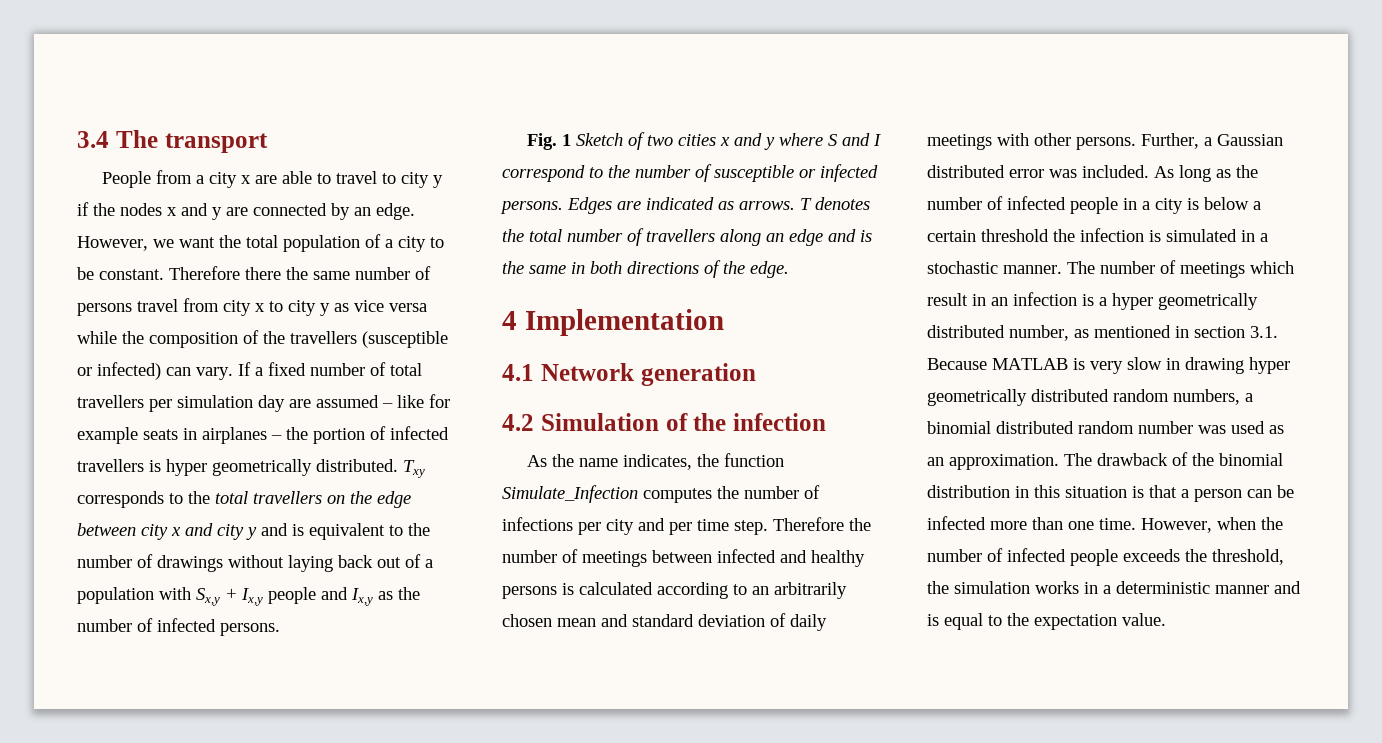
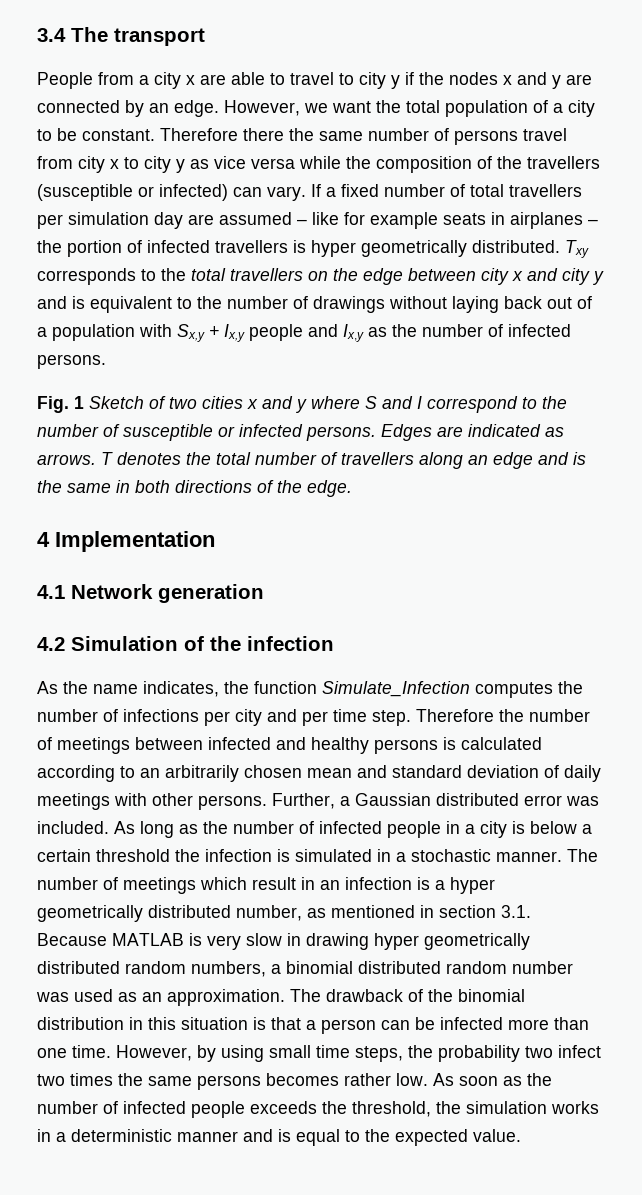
- However, when the number of infected people exceeds the threshold, the simulation works in a deterministic manner and is equal to the expectation value.
+ However, by using small time steps, the probability two infect two times the same persons becomes rather low. As soon as the number of infected people exceeds the threshold, the simulation works in a deterministic manner and is equal to the expected value.

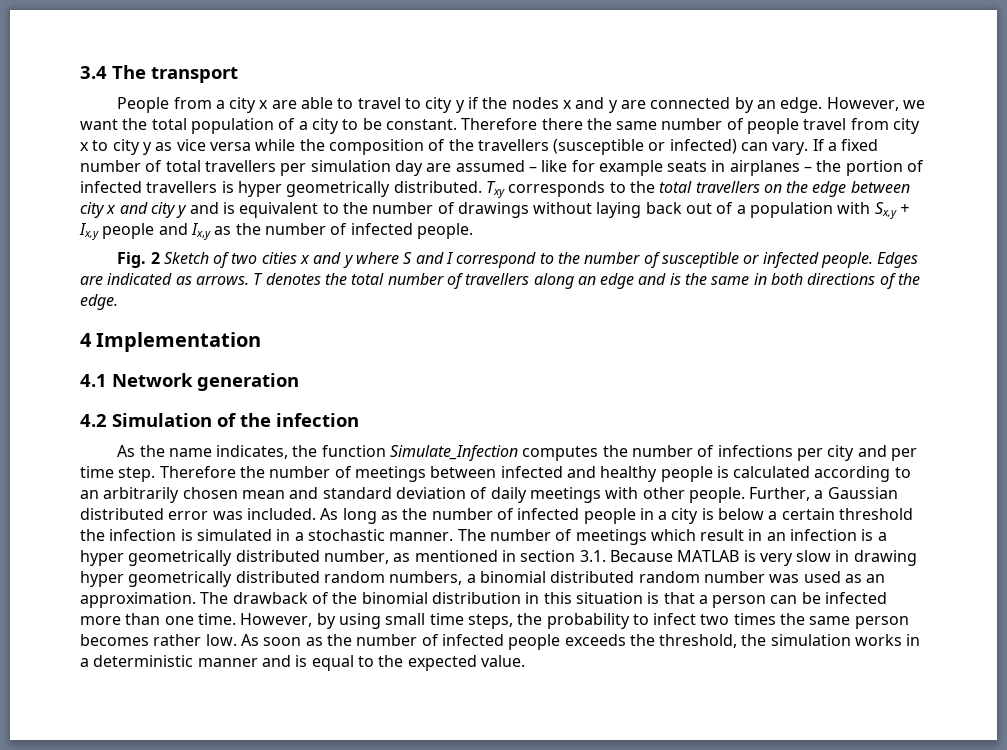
- Therefore there the same number of persons travel from city x to city y as vice versa while the composition of the travellers (susceptible or infected) can vary.
+ Therefore there the same number of people travel from city x to city y as vice versa while the composition of the travellers (susceptible or infected) can vary.
- Txy corresponds to the total travellers on the edge between city x and city y and is equivalent to the number of drawings without laying back out of a population with Sx,y + Ix,y people and Ix,y as the number of infected persons.
+ Txy corresponds to the total travellers on the edge between city x and city y and is equivalent to the number of drawings without laying back out of a population with Sx,y + Ix,y people and Ix,y as the number of infected people.
- Fig. 1 Sketch of two cities x and y where S and I correspond to the number of susceptible or infected persons.
+ Fig. 2 Sketch of two cities x and y where S and I correspond to the number of susceptible or infected people.
- Therefore the number of meetings between infected and healthy persons is calculated according to an arbitrarily chosen mean and standard deviation of daily meetings with other persons.
+ Therefore the number of meetings between infected and healthy people is calculated according to an arbitrarily chosen mean and standard deviation of daily meetings with other people.
- However, by using small time steps, the probability two infect two times the same persons becomes rather low.
+ However, by using small time steps, the probability to infect two times the same person becomes rather low.

